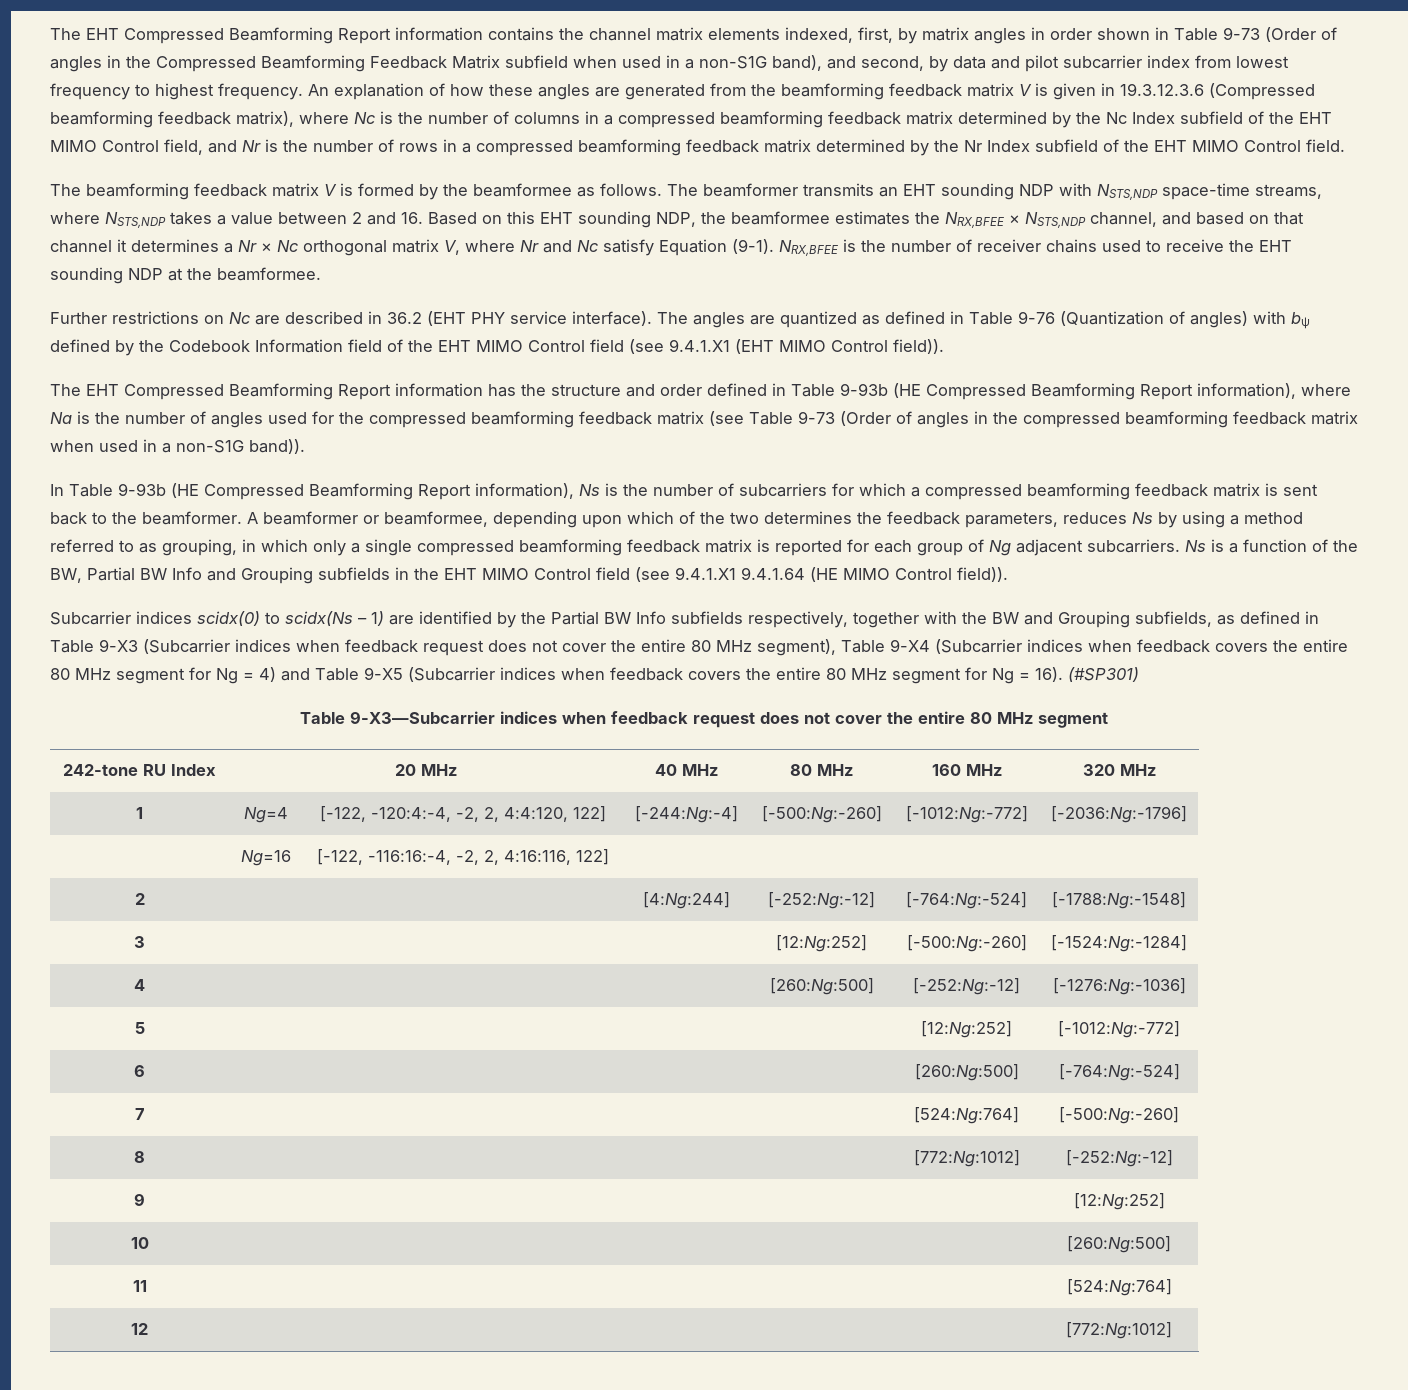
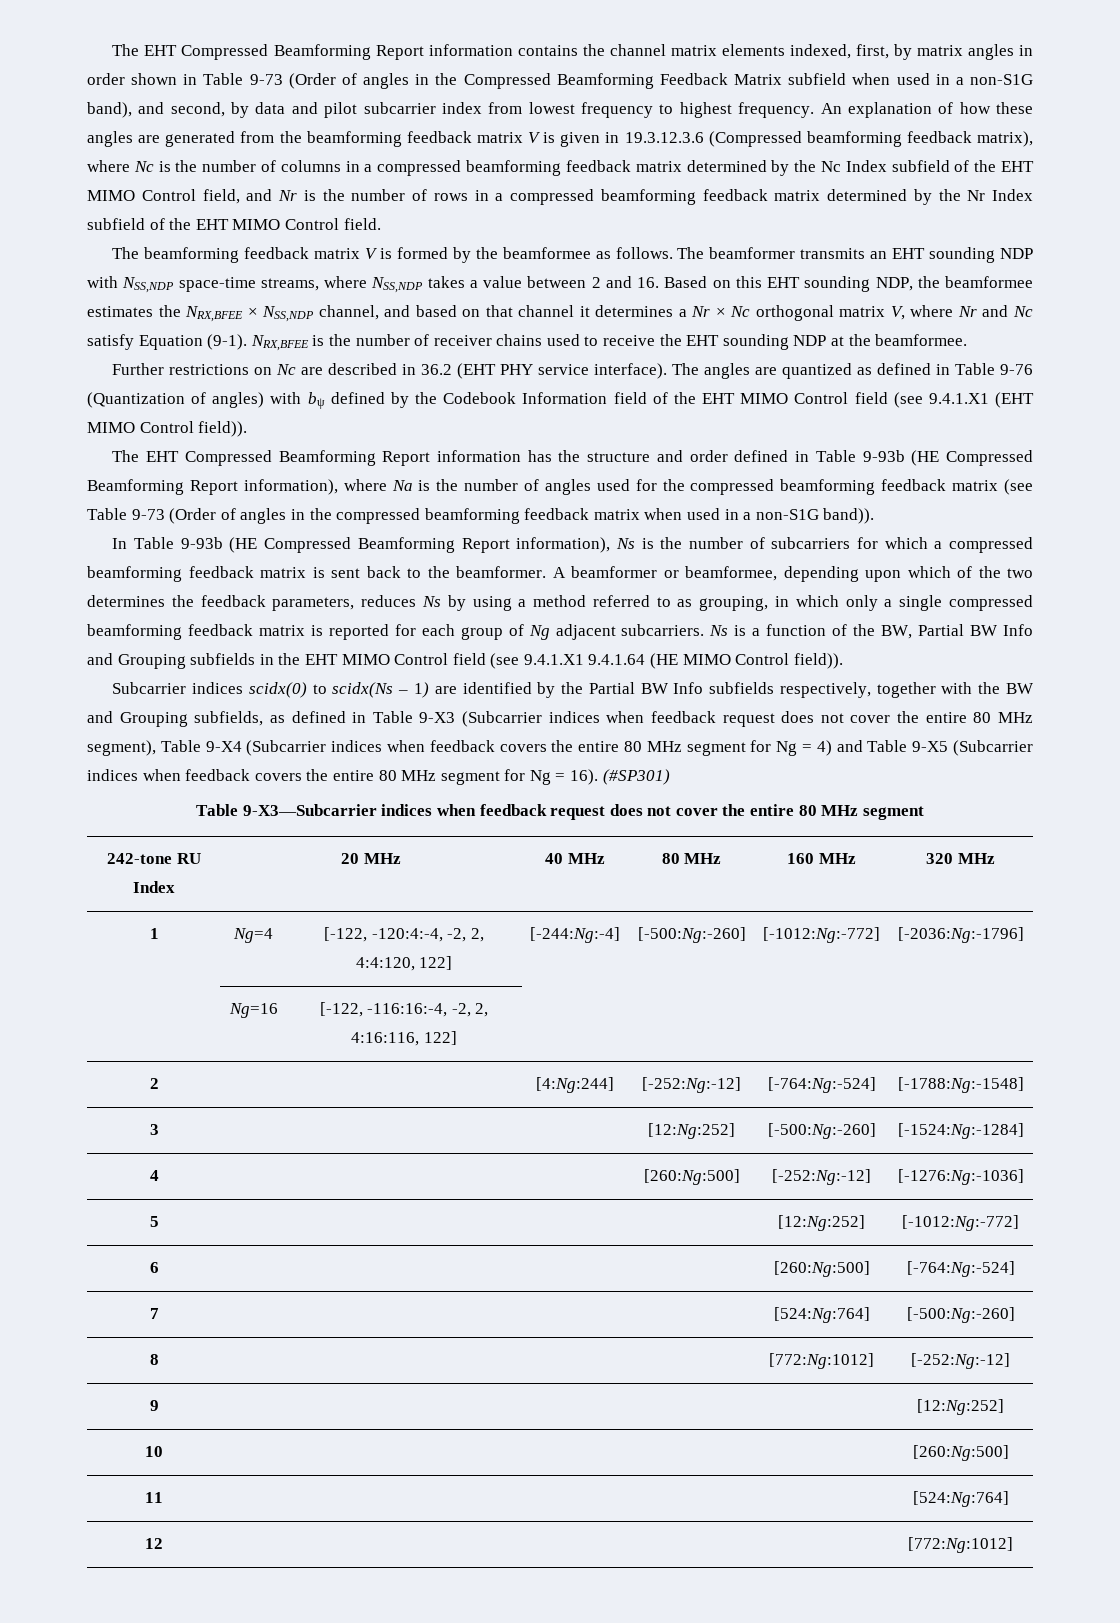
- The beamformer transmits an EHT sounding NDP with NSTS,NDP space-time streams, where NSTS,NDP takes a value between 2 and 16. Based on this EHT sounding NDP, the beamformee estimates the NRX,BFEE × NSTS,NDP channel, and based on that channel it determines a Nr × Nc orthogonal matrix V, where Nr and Nc satisfy Equation (9-1).
+ The beamformer transmits an EHT sounding NDP with NSS,NDP space-time streams, where NSS,NDP takes a value between 2 and 16. Based on this EHT sounding NDP, the beamformee estimates the NRX,BFEE × NSS,NDP channel, and based on that channel it determines a Nr × Nc orthogonal matrix V, where Nr and Nc satisfy Equation (9-1).

